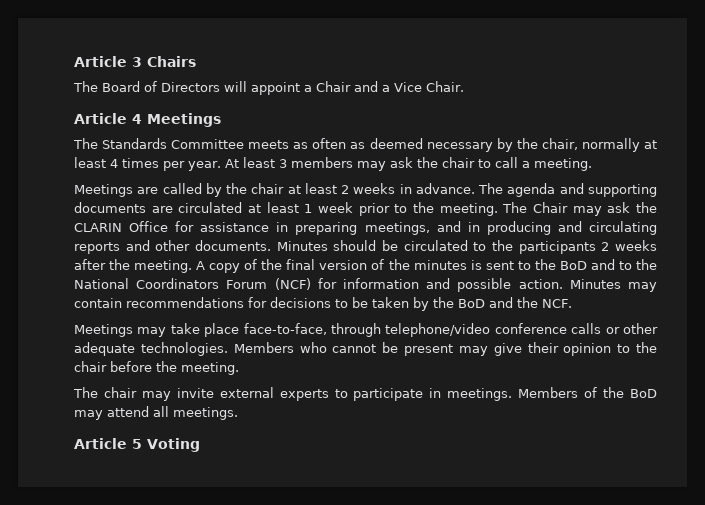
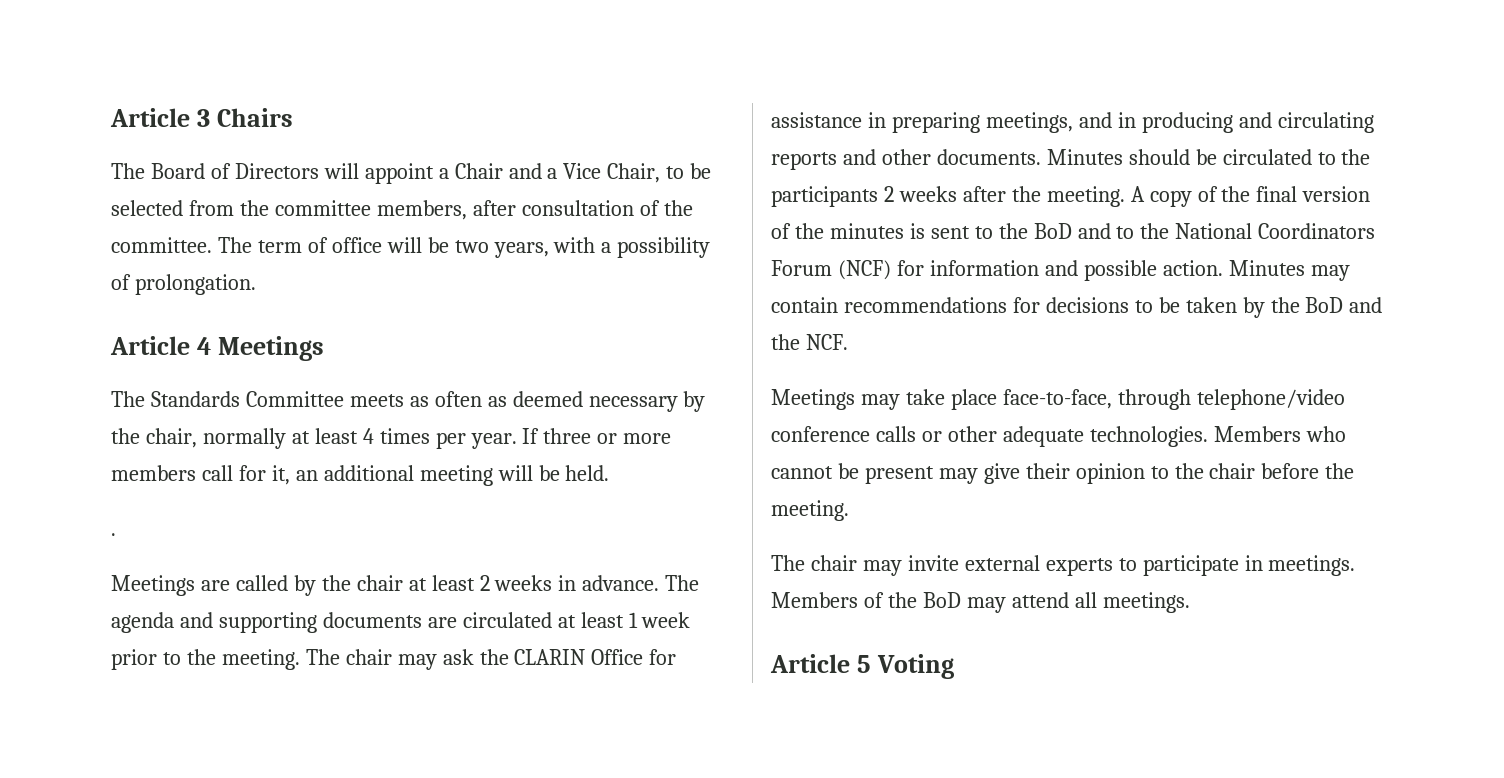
- The Board of Directors will appoint a Chair and a Vice Chair.
+ The Board of Directors will appoint a Chair and a Vice Chair, to be selected from the committee members, after consultation of the committee. The term of office will be two years, with a possibility of prolongation.
- At least 3 members may ask the chair to call a meeting.
+ If three or more members call for it, an additional meeting will be held.
+ .
- The Chair may ask the CLARIN Office for assistance in preparing meetings, and in producing and circulating reports and other documents.
+ The chair may ask the CLARIN Office for assistance in preparing meetings, and in producing and circulating reports and other documents.

